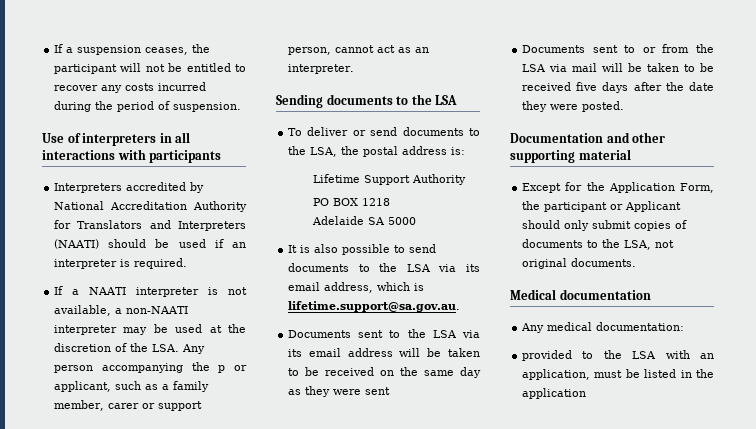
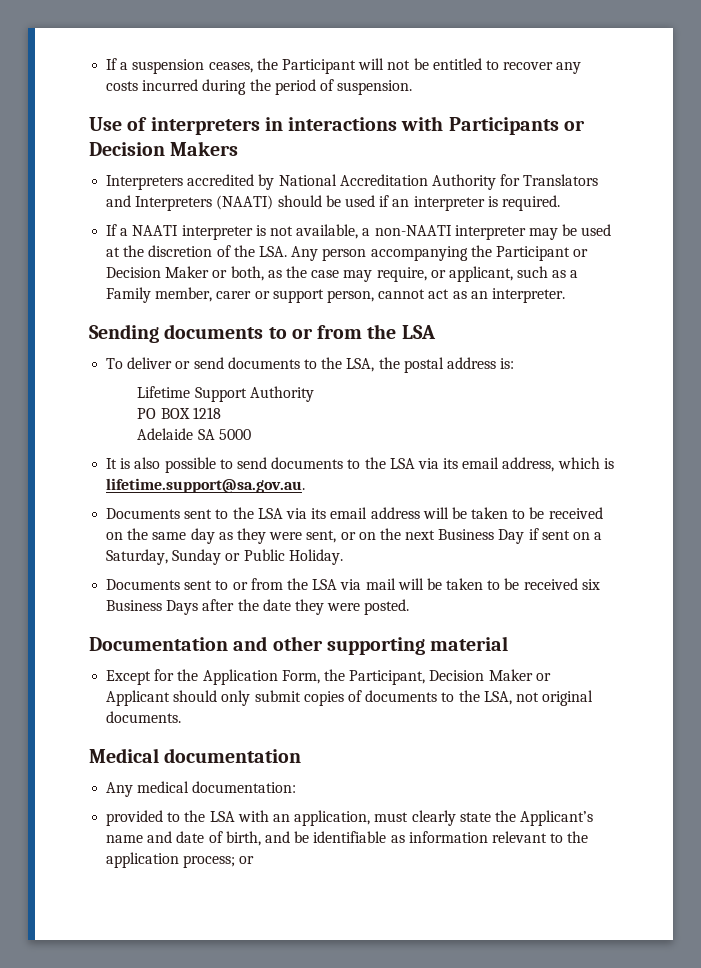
- If a suspension ceases, the participant will not be entitled to recover any costs incurred during the period of suspension.
+ If a suspension ceases, the Participant will not be entitled to recover any costs incurred during the period of suspension.
- Use of interpreters in all interactions with participants
+ Use of interpreters in interactions with Participants or Decision Makers
- If a NAATI interpreter is not available, a non-NAATI interpreter may be used at the discretion of the LSA. Any person accompanying the p or applicant, such as a family member, carer or support person, cannot act as an interpreter.
+ If a NAATI interpreter is not available, a non-NAATI interpreter may be used at the discretion of the LSA. Any person accompanying the Participant or Decision Maker or both, as the case may require, or applicant, such as a Family member, carer or support person, cannot act as an interpreter.
- Sending documents to the LSA
+ Sending documents to or from the LSA
- Documents sent to the LSA via its email address will be taken to be received on the same day as they were sent
+ Documents sent to the LSA via its email address will be taken to be received on the same day as they were sent, or on the next Business Day if sent on a Saturday, Sunday or Public Holiday.
- Documents sent to or from the LSA via mail will be taken to be received five days after the date they were posted.
+ Documents sent to or from the LSA via mail will be taken to be received six Business Days after the date they were posted.
- Except for the Application Form, the participant or Applicant should only submit copies of documents to the LSA, not original documents.
+ Except for the Application Form, the Participant, Decision Maker or Applicant should only submit copies of documents to the LSA, not original documents.
- provided to the LSA with an application, must be listed in the application
+ provided to the LSA with an application, must clearly state the Applicant’s name and date of birth, and be identifiable as information relevant to the application process; or

